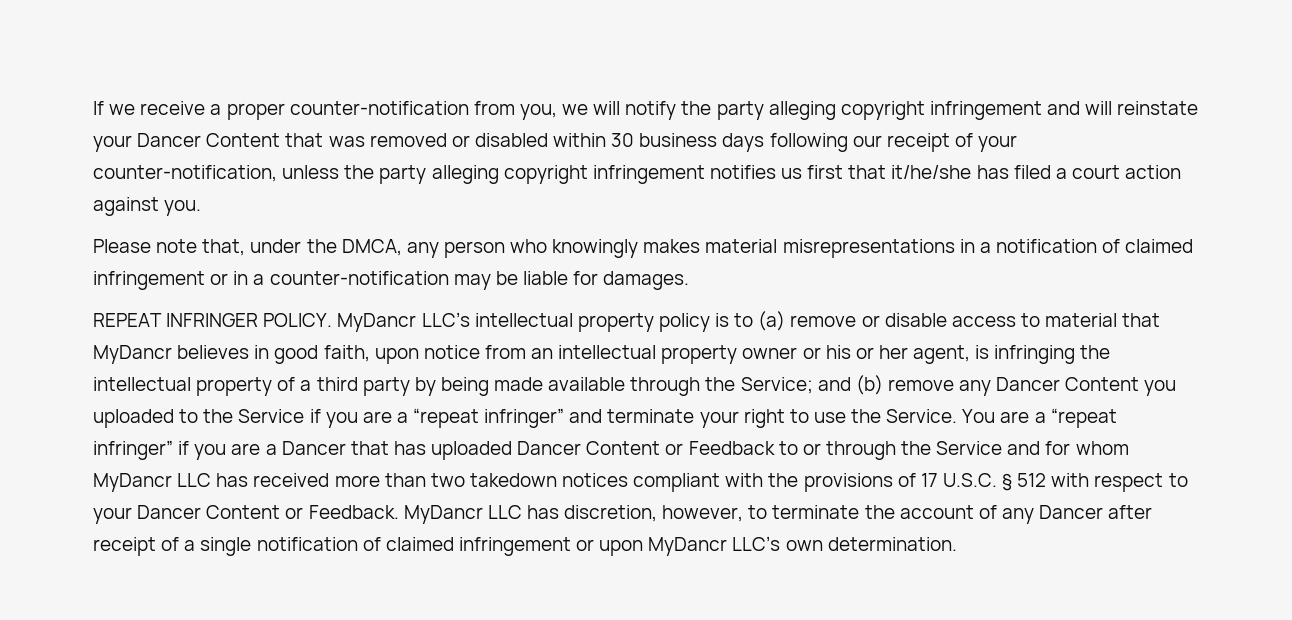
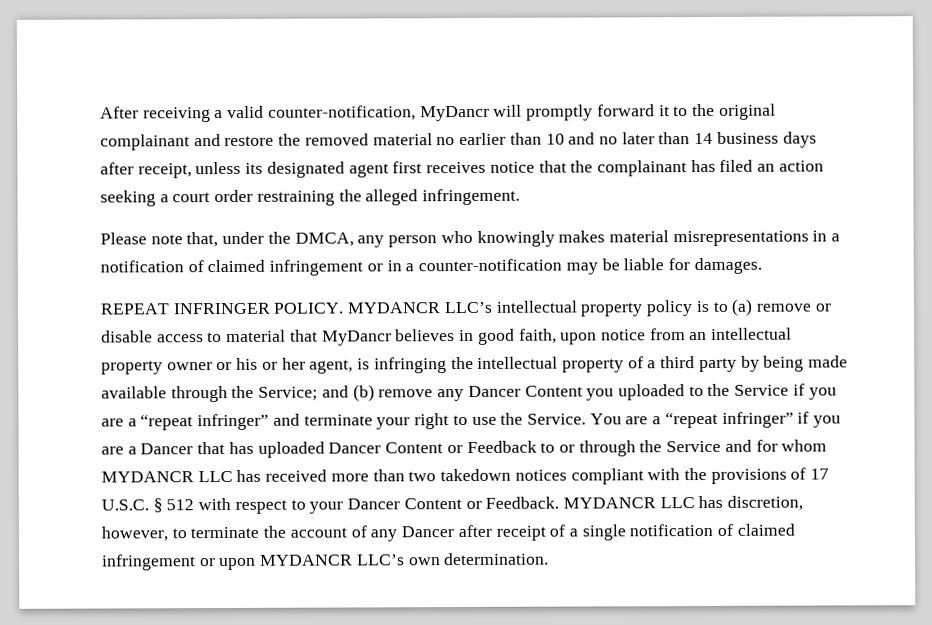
- If we receive a proper counter-notification from you, we will notify the party alleging copyright infringement and will reinstate your Dancer Content that was removed or disabled within 30 business days following our receipt of your counter-notification, unless the party alleging copyright infringement notifies us first that it/he/she has filed a court action against you.
+ After receiving a valid counter-notification, MyDancr will promptly forward it to the original complainant and restore the removed material no earlier than 10 and no later than 14 business days after receipt, unless its designated agent first receives notice that the complainant has filed an action seeking a court order restraining the alleged infringement.
- MyDancr LLC’s intellectual property policy is to (a) remove or disable access to material that MyDancr believes in good faith, upon notice from an intellectual property owner or his or her agent, is infringing the intellectual property of a third party by being made available through the Service;
+ MYDANCR LLC’s intellectual property policy is to (a) remove or disable access to material that MyDancr believes in good faith, upon notice from an intellectual property owner or his or her agent, is infringing the intellectual property of a third party by being made available through the Service;
- You are a “repeat infringer” if you are a Dancer that has uploaded Dancer Content or Feedback to or through the Service and for whom MyDancr LLC has received more than two takedown notices compliant with the provisions of 17 U.S.C. § 512 with respect to your Dancer Content or Feedback.
+ You are a “repeat infringer” if you are a Dancer that has uploaded Dancer Content or Feedback to or through the Service and for whom MYDANCR LLC has received more than two takedown notices compliant with the provisions of 17 U.S.C. § 512 with respect to your Dancer Content or Feedback.
- MyDancr LLC has discretion, however, to terminate the account of any Dancer after receipt of a single notification of claimed infringement or upon MyDancr LLC’s own determination.
+ MYDANCR LLC has discretion, however, to terminate the account of any Dancer after receipt of a single notification of claimed infringement or upon MYDANCR LLC’s own determination.

